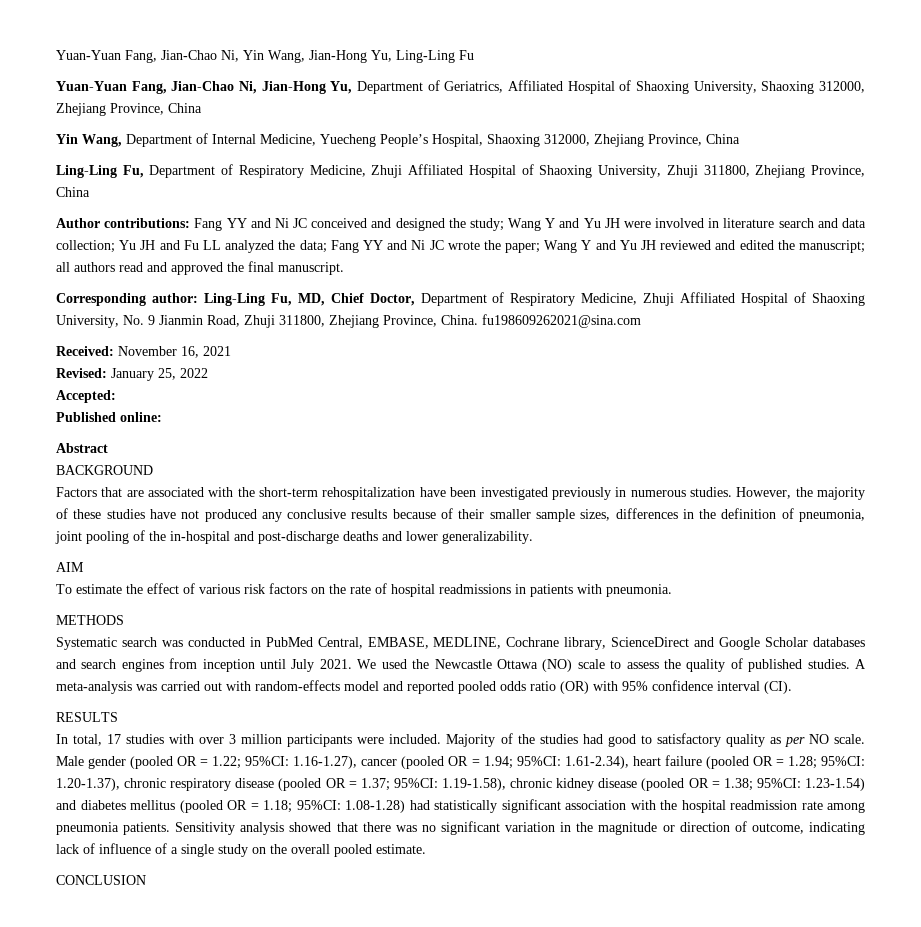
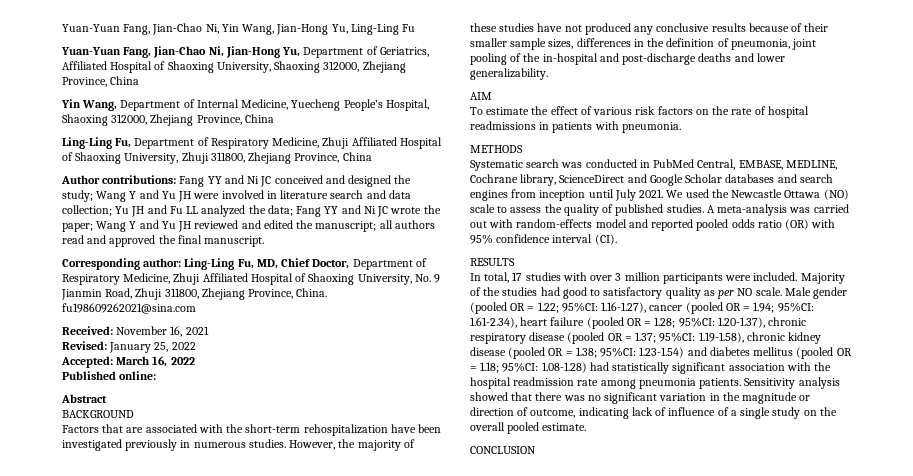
- Accepted:
+ Accepted: March 16, 2022

